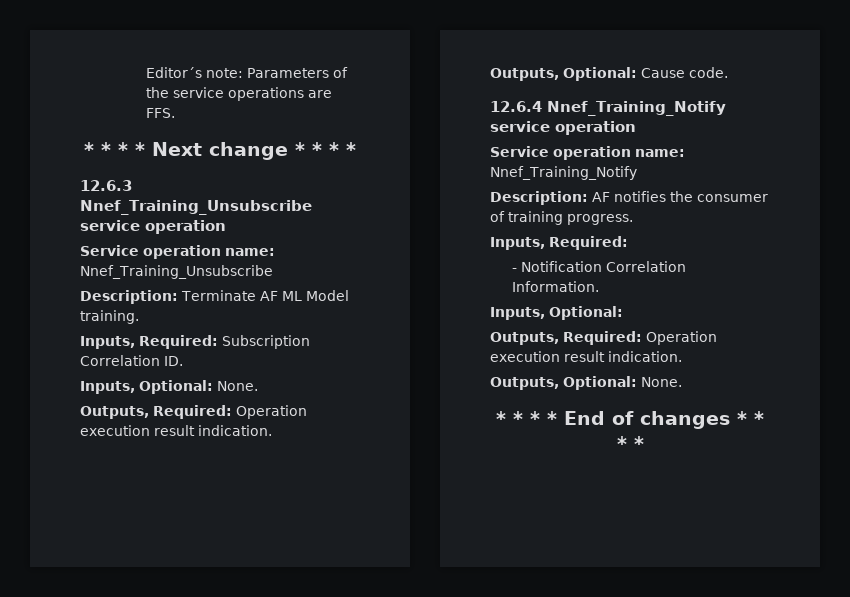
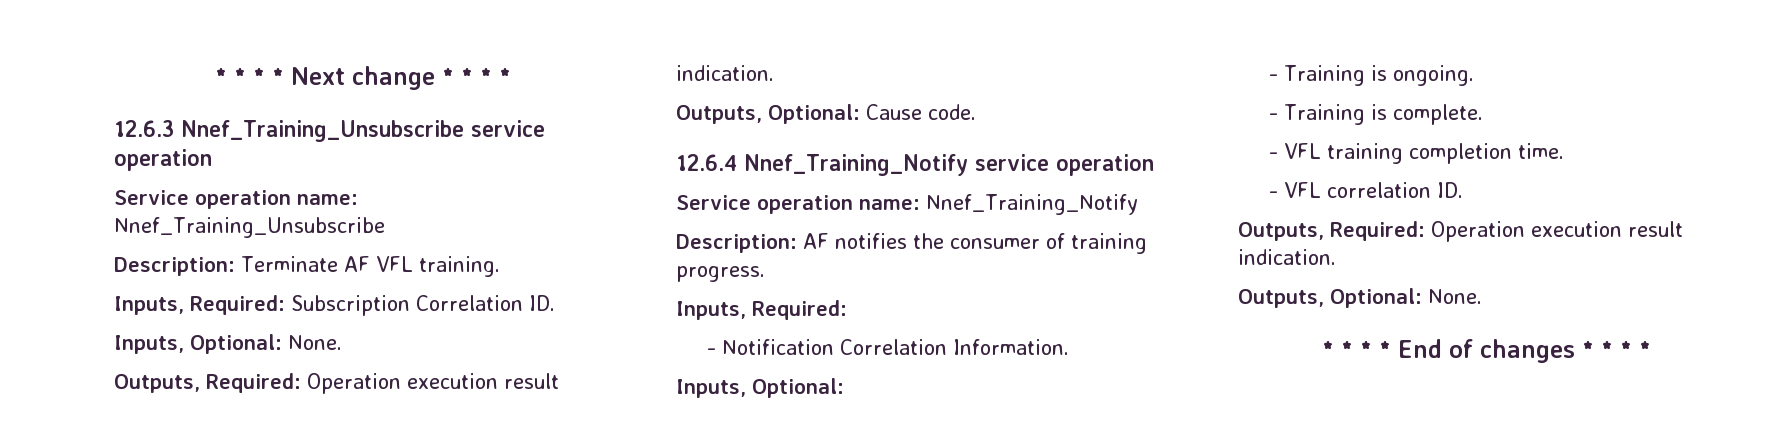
- Editor´s note: Parameters of the service operations are FFS.
- Description: Terminate AF ML Model training.
+ Description: Terminate AF VFL training.
+ - Training is ongoing.
+ - Training is complete.
+ - VFL training completion time.
+ - VFL correlation ID.

